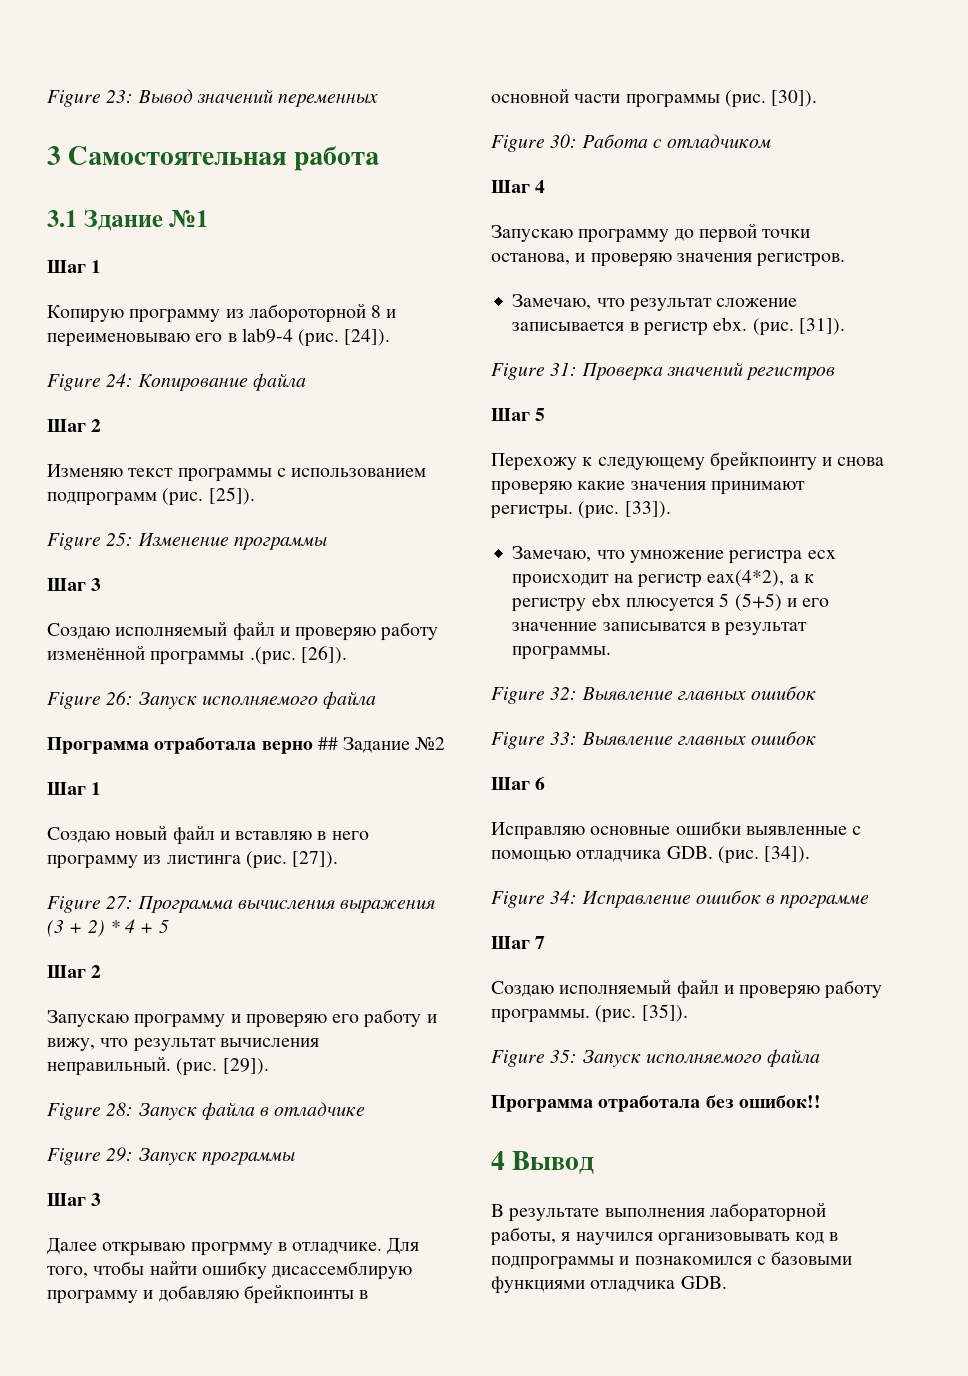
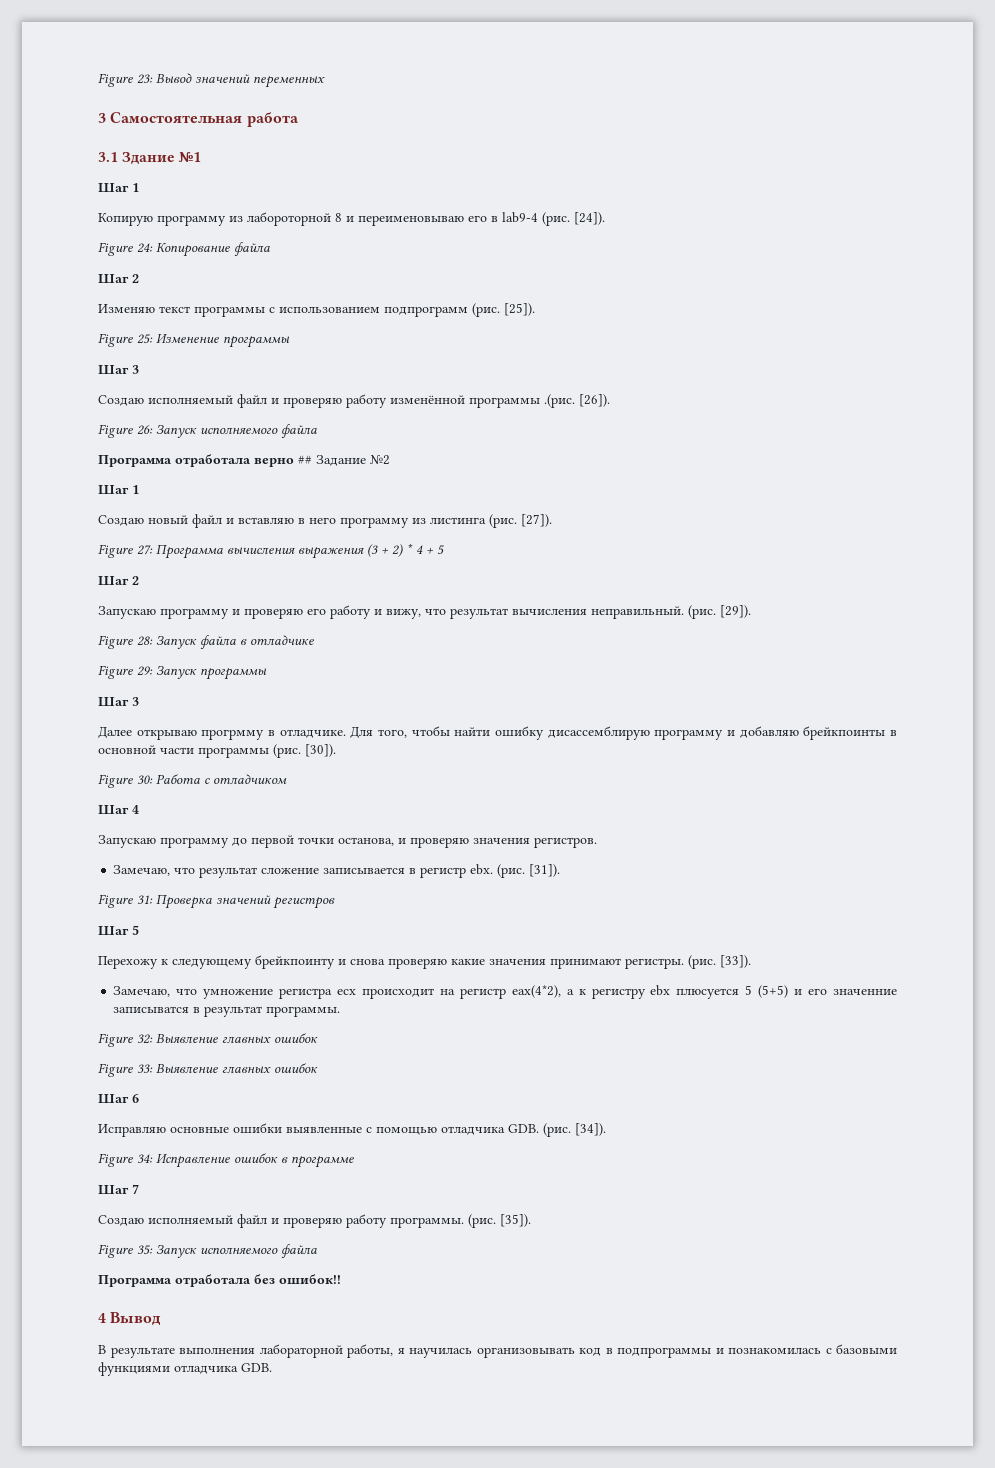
- В результате выполнения лабораторной работы, я научился организовывать код в подпрограммы и познакомился с базовыми функциями отладчика GDB.
+ В результате выполнения лабораторной работы, я научилась организовывать код в подпрограммы и познакомилась с базовыми функциями отладчика GDB.

